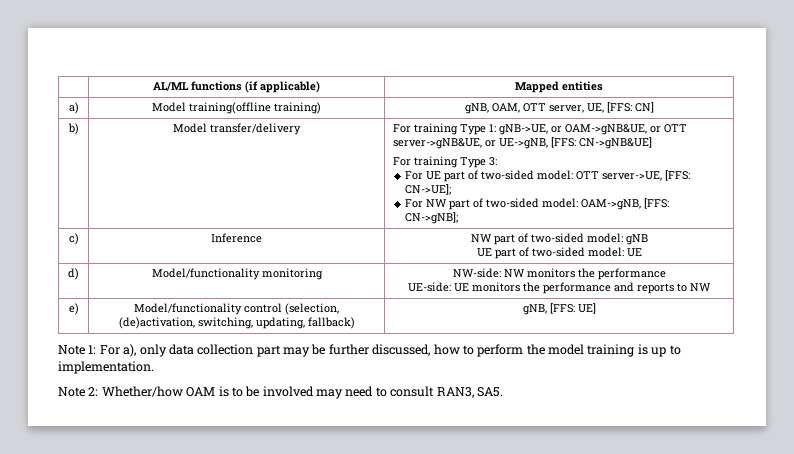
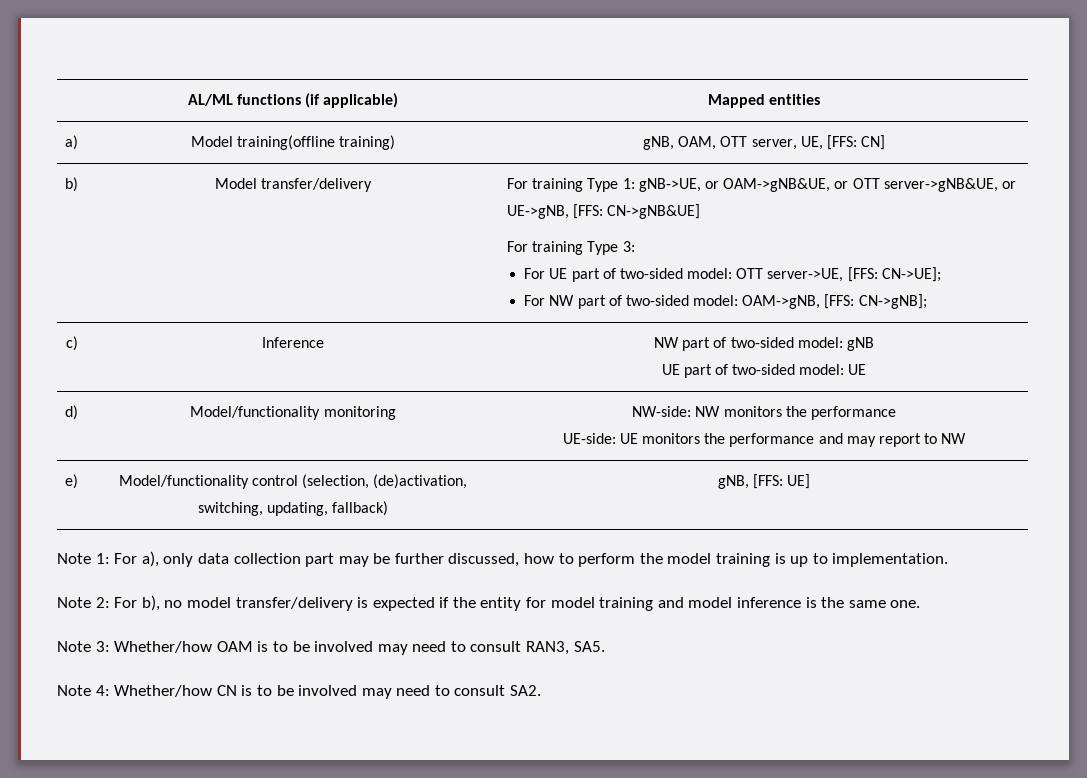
  d) | Model/functionality monitoring | NW-side: NW monitors the performance
- UE-side: UE monitors the performance and reports to NW
+ UE-side: UE monitors the performance and may report to NW
- Note 2: Whether/how OAM is to be involved may need to consult RAN3, SA5.
+ Note 2: For b), no model transfer/delivery is expected if the entity for model training and model inference is the same one.
+ Note 3: Whether/how OAM is to be involved may need to consult RAN3, SA5.
+ Note 4: Whether/how CN is to be involved may need to consult SA2.

